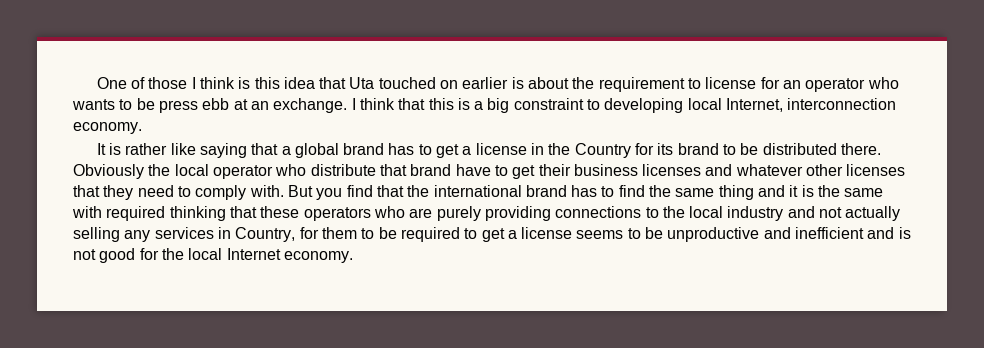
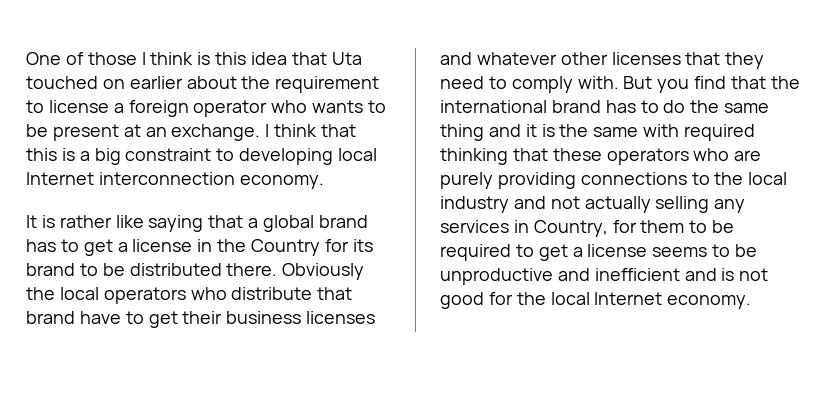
- One of those I think is this idea that Uta touched on earlier is about the requirement to license for an operator who wants to be press ebb at an exchange.
+ One of those I think is this idea that Uta touched on earlier about the requirement to license a foreign operator who wants to be present at an exchange.
- I think that this is a big constraint to developing local Internet, interconnection economy.
+ I think that this is a big constraint to developing local Internet interconnection economy.
- Obviously the local operator who distribute that brand have to get their business licenses and whatever other licenses that they need to comply with.
+ Obviously the local operators who distribute that brand have to get their business licenses and whatever other licenses that they need to comply with.
- But you find that the international brand has to find the same thing and it is the same with required thinking that these operators who are purely providing connections to the local industry and not actually selling any services in Country, for them to be required to get a license seems to be unproductive and inefficient and is not good for the local Internet economy.
+ But you find that the international brand has to do the same thing and it is the same with required thinking that these operators who are purely providing connections to the local industry and not actually selling any services in Country, for them to be required to get a license seems to be unproductive and inefficient and is not good for the local Internet economy.

